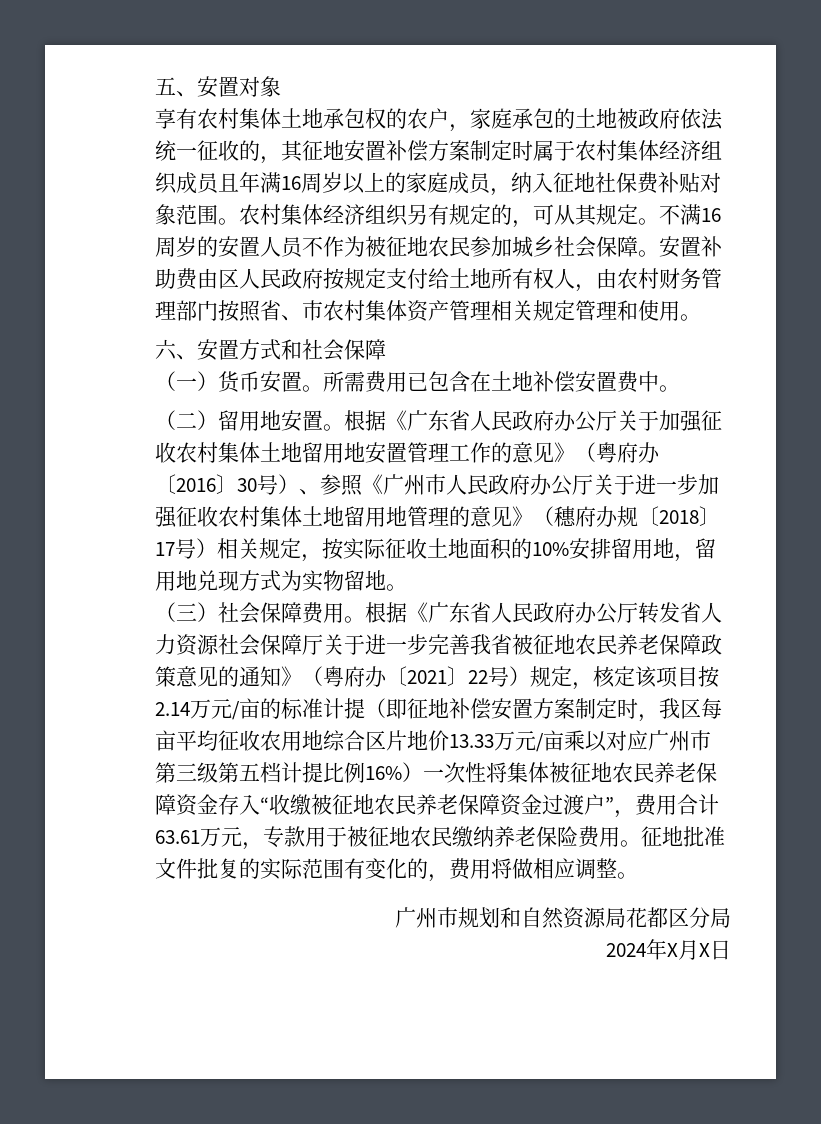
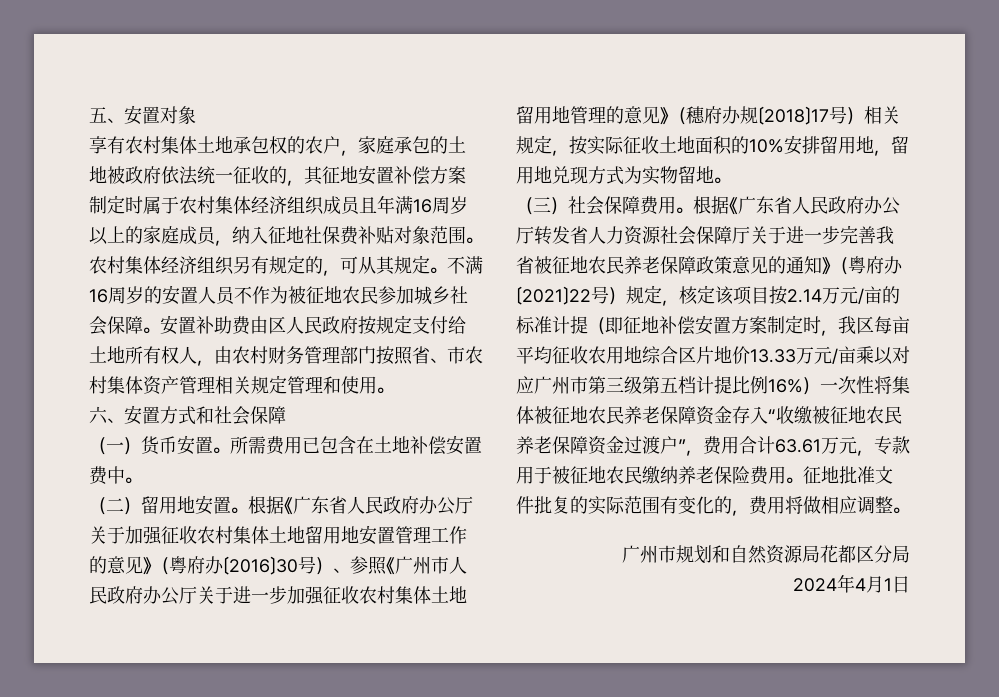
- 2024年X月X日
+ 2024年4月1日

